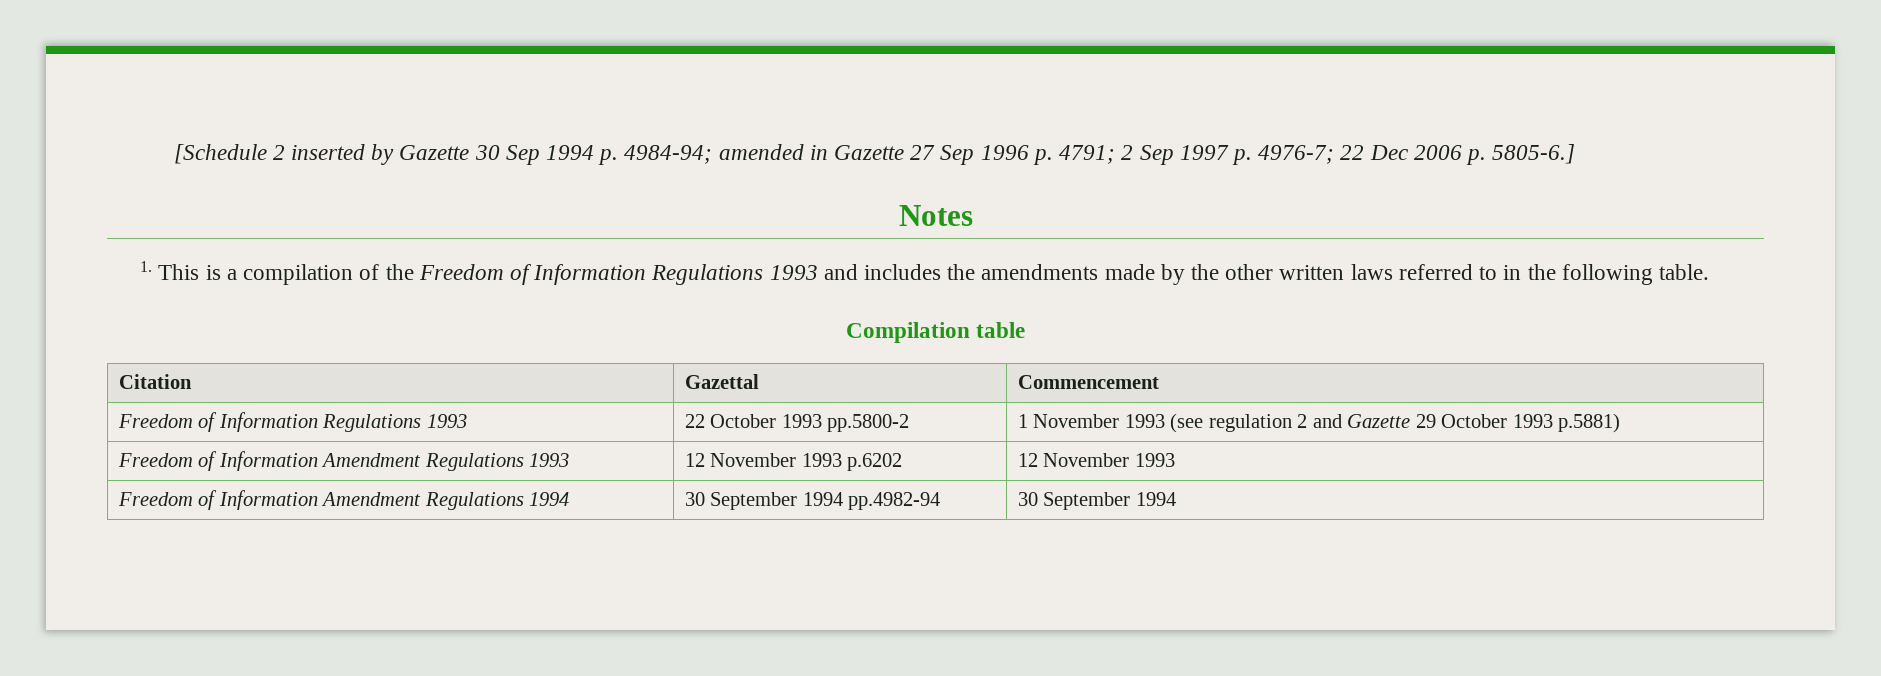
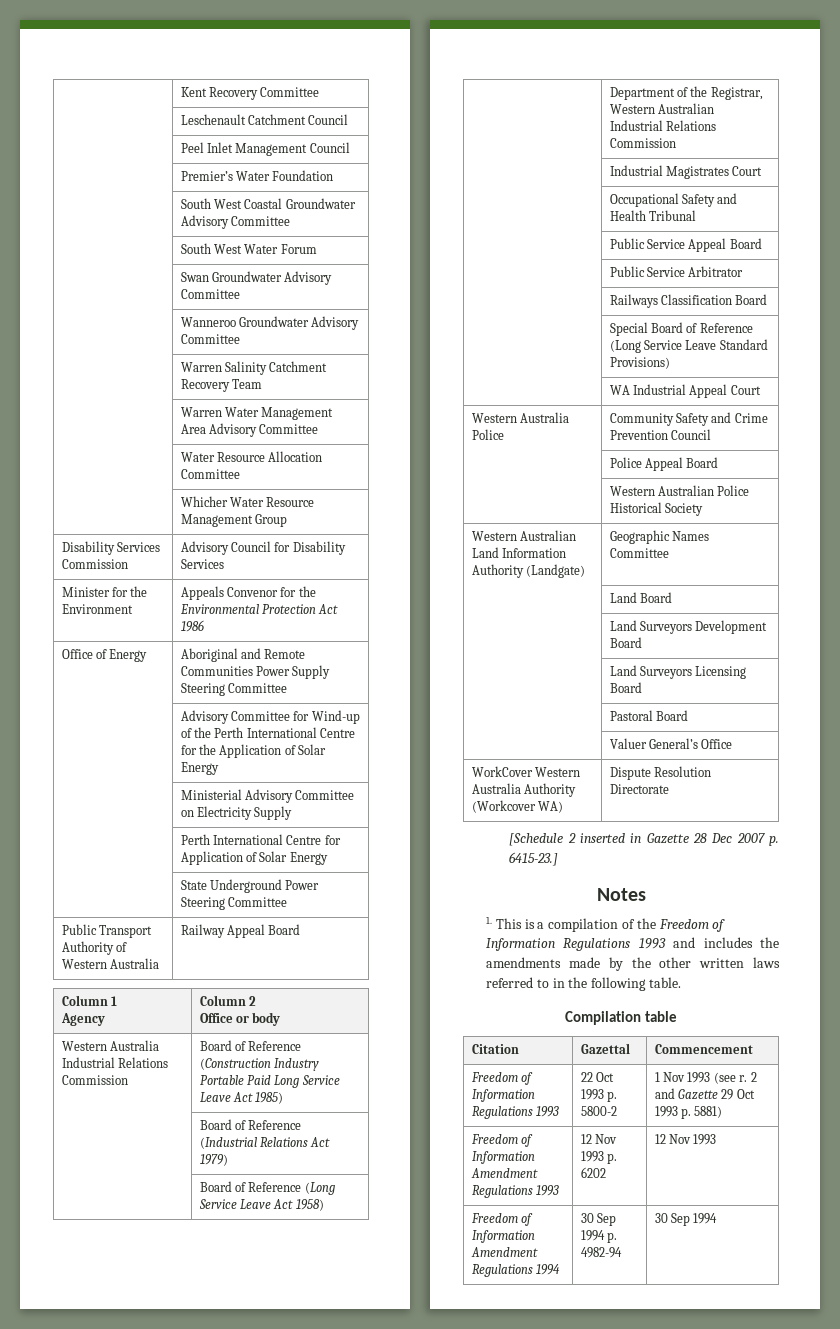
- [Schedule 2 inserted by Gazette 30 Sep 1994 p. 4984-94; amended in Gazette 27 Sep 1996 p. 4791; 2 Sep 1997 p. 4976-7; 22 Dec 2006 p. 5805-6.]
+ | Kent Recovery Committee
+ | Leschenault Catchment Council
+ | Peel Inlet Management Council
+ | Premier’s Water Foundation
+ | South West Coastal Groundwater Advisory Committee
+ | South West Water Forum
+ | Swan Groundwater Advisory Committee
+ | Wanneroo Groundwater Advisory Committee
+ | Warren Salinity Catchment Recovery Team
+ | Warren Water Management Area Advisory Committee
+ | Water Resource Allocation Committee
+ | Whicher Water Resource Management Group
+ Disability Services Commission | Advisory Council for Disability Services
+ Minister for the Environment | Appeals Convenor for the Environmental Protection Act 1986
+ Office of Energy | Aboriginal and Remote Communities Power Supply Steering Committee
+ | Advisory Committee for Wind-up of the Perth International Centre for the Application of Solar Energy
+ | Ministerial Advisory Committee on Electricity Supply
+ | Perth International Centre for Application of Solar Energy
+ | State Underground Power Steering Committee
+ Public Transport Authority of Western Australia | Railway Appeal Board
+ Column 1
+ Agency | Column 2
+ Office or body
+ Western Australia Industrial Relations Commission | Board of Reference (Construction Industry Portable Paid Long Service Leave Act 1985)
+ | Board of Reference (Industrial Relations Act 1979)
+ | Board of Reference (Long Service Leave Act 1958)
+ | Department of the Registrar, Western Australian Industrial Relations Commission
+ | Industrial Magistrates Court
+ | Occupational Safety and Health Tribunal
+ | Public Service Appeal Board
+ | Public Service Arbitrator
+ | Railways Classification Board
+ | Special Board of Reference (Long Service Leave Standard Provisions)
+ | WA Industrial Appeal Court
+ Western Australia Police | Community Safety and Crime Prevention Council
+ | Police Appeal Board
+ | Western Australian Police Historical Society
+ Western Australian Land Information Authority (Landgate) | Geographic Names Committee
+ | Land Board
+ | Land Surveyors Development Board
+ | Land Surveyors Licensing Board
+ | Pastoral Board
+ | Valuer General’s Office
+ WorkCover Western Australia Authority (Workcover WA) | Dispute Resolution Directorate
+ [Schedule 2 inserted in Gazette 28 Dec 2007 p. 6415-23.]
- Freedom of Information Regulations 1993 | 22 October 1993 pp.5800-2 | 1 November 1993 (see regulation 2 and Gazette 29 October 1993 p.5881)
+ Freedom of Information Regulations 1993 | 22 Oct 1993 p. 5800-2 | 1 Nov 1993 (see r. 2 and Gazette 29 Oct 1993 p. 5881)
- Freedom of Information Amendment Regulations 1993 | 12 November 1993 p.6202 | 12 November 1993
+ Freedom of Information Amendment Regulations 1993 | 12 Nov 1993 p. 6202 | 12 Nov 1993
- Freedom of Information Amendment Regulations 1994 | 30 September 1994 pp.4982-94 | 30 September 1994
+ Freedom of Information Amendment Regulations 1994 | 30 Sep 1994 p. 4982-94 | 30 Sep 1994

